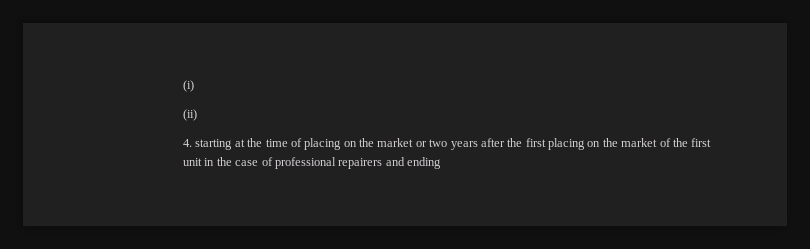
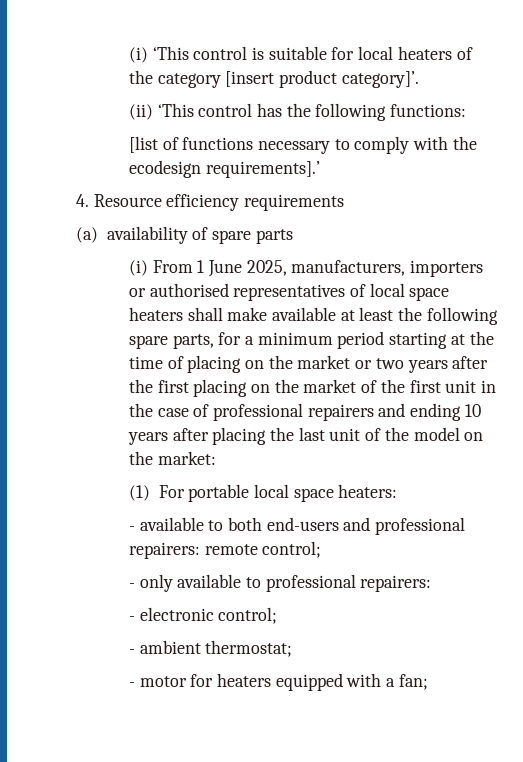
- (i)
- (ii)
- 4. starting at the time of placing on the market or two years after the first placing on the market of the first unit in the case of professional repairers and ending
+ (i) ‘This control is suitable for local heaters of the category [insert product category]’.
+ (ii) ‘This control has the following functions:
+ [list of functions necessary to comply with the ecodesign requirements].’
+ 4. Resource efficiency requirements
+ (a) availability of spare parts
+ (i) From 1 June 2025, manufacturers, importers or authorised representatives of local space heaters shall make available at least the following spare parts, for a minimum period starting at the time of placing on the market or two years after the first placing on the market of the first unit in the case of professional repairers and ending 10 years after placing the last unit of the model on the market:
+ (1) For portable local space heaters:
+ - available to both end-users and professional repairers: remote control;
+ - only available to professional repairers:
+ - electronic control;
+ - ambient thermostat;
+ - motor for heaters equipped with a fan;

